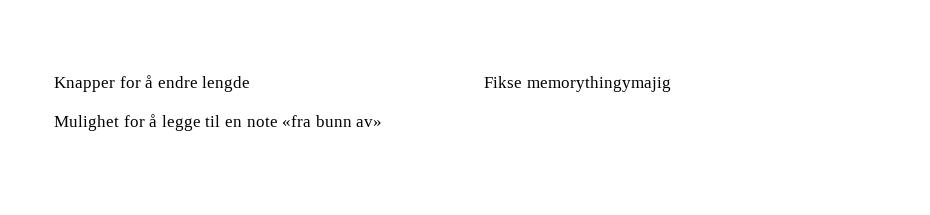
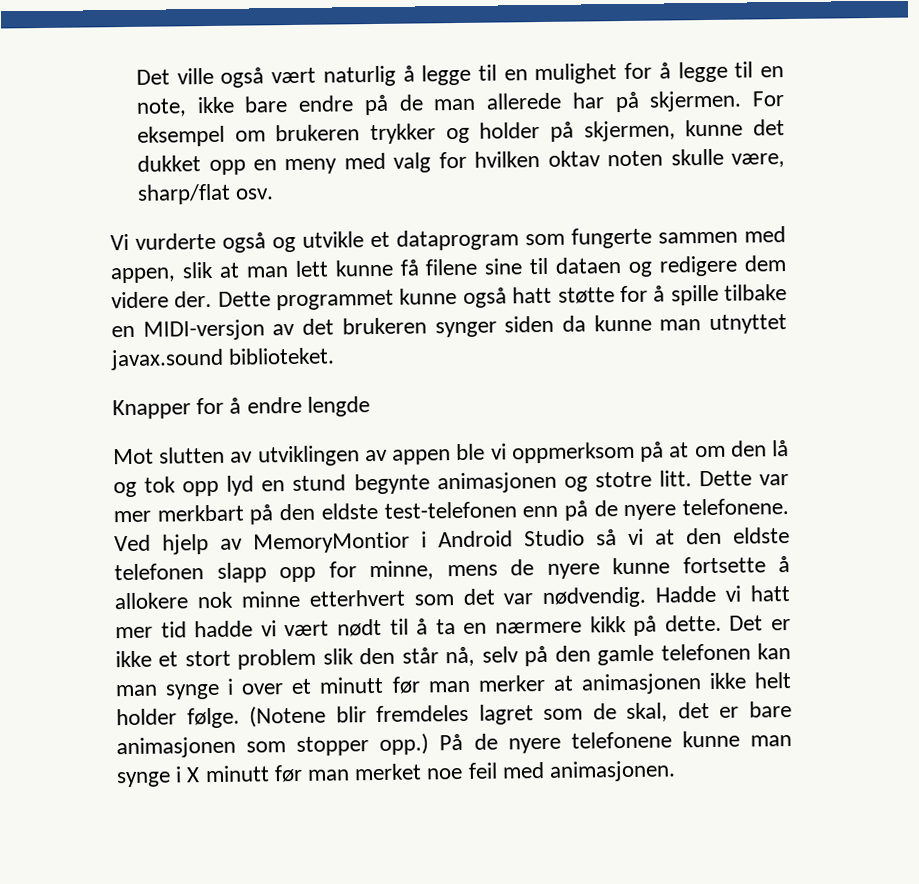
+ Det ville også vært naturlig å legge til en mulighet for å legge til en note, ikke bare endre på de man allerede har på skjermen. For eksempel om brukeren trykker og holder på skjermen, kunne det dukket opp en meny med valg for hvilken oktav noten skulle være, sharp/flat osv.
+ Vi vurderte også og utvikle et dataprogram som fungerte sammen med appen, slik at man lett kunne få filene sine til dataen og redigere dem videre der. Dette programmet kunne også hatt støtte for å spille tilbake en MIDI-versjon av det brukeren synger siden da kunne man utnyttet javax.sound biblioteket.
- Mulighet for å legge til en note «fra bunn av»
- Fikse memorythingymajig
+ Mot slutten av utviklingen av appen ble vi oppmerksom på at om den lå og tok opp lyd en stund begynte animasjonen og stotre litt. Dette var mer merkbart på den eldste test-telefonen enn på de nyere telefonene. Ved hjelp av MemoryMontior i Android Studio så vi at den eldste telefonen slapp opp for minne, mens de nyere kunne fortsette å allokere nok minne etterhvert som det var nødvendig. Hadde vi hatt mer tid hadde vi vært nødt til å ta en nærmere kikk på dette. Det er ikke et stort problem slik den står nå, selv på den gamle telefonen kan man synge i over et minutt før man merker at animasjonen ikke helt holder følge. (Notene blir fremdeles lagret som de skal, det er bare animasjonen som stopper opp.) På de nyere telefonene kunne man synge i X minutt før man merket noe feil med animasjonen.

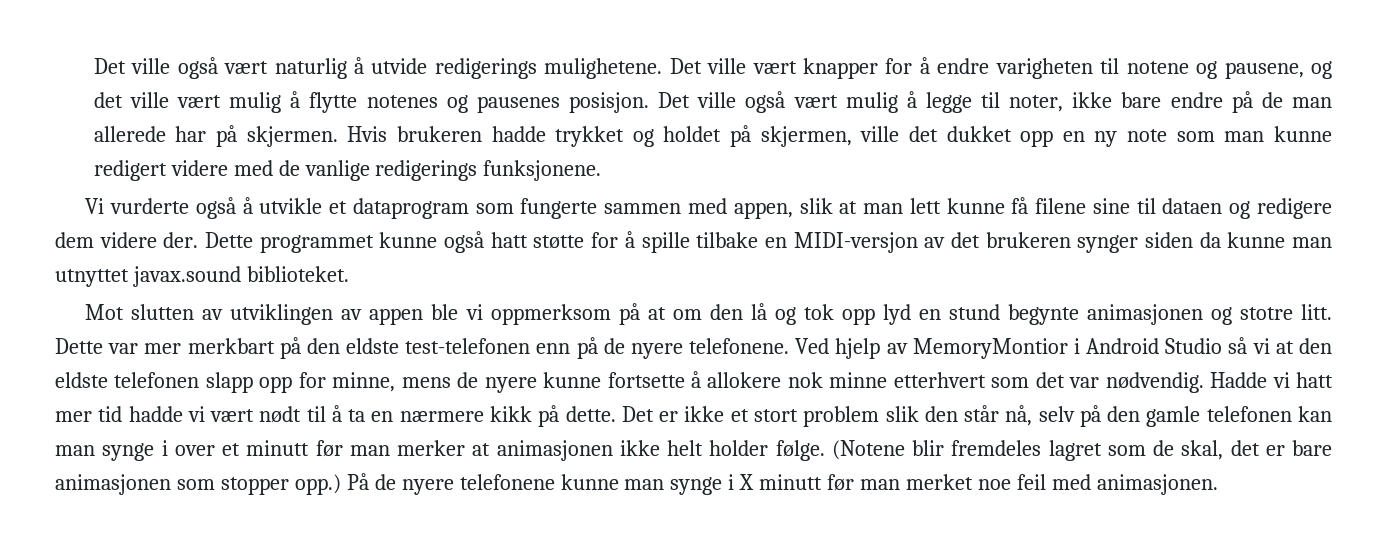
- Det ville også vært naturlig å legge til en mulighet for å legge til en note, ikke bare endre på de man allerede har på skjermen.
+ Det ville også vært naturlig å utvide redigerings mulighetene. Det ville vært knapper for å endre varigheten til notene og pausene, og det ville vært mulig å flytte notenes og pausenes posisjon. Det ville også vært mulig å legge til noter, ikke bare endre på de man allerede har på skjermen.
- For eksempel om brukeren trykker og holder på skjermen, kunne det dukket opp en meny med valg for hvilken oktav noten skulle være, sharp/flat osv.
+ Hvis brukeren hadde trykket og holdet på skjermen, ville det dukket opp en ny note som man kunne redigert videre med de vanlige redigerings funksjonene.
- Vi vurderte også og utvikle et dataprogram som fungerte sammen med appen, slik at man lett kunne få filene sine til dataen og redigere dem videre der.
+ Vi vurderte også å utvikle et dataprogram som fungerte sammen med appen, slik at man lett kunne få filene sine til dataen og redigere dem videre der.
- Knapper for å endre lengde

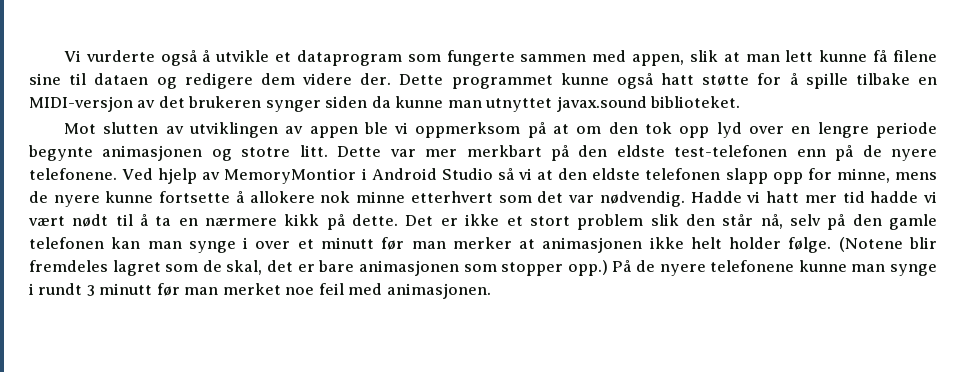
- Det ville også vært naturlig å utvide redigerings mulighetene. Det ville vært knapper for å endre varigheten til notene og pausene, og det ville vært mulig å flytte notenes og pausenes posisjon. Det ville også vært mulig å legge til noter, ikke bare endre på de man allerede har på skjermen. Hvis brukeren hadde trykket og holdet på skjermen, ville det dukket opp en ny note som man kunne redigert videre med de vanlige redigerings funksjonene.
- Mot slutten av utviklingen av appen ble vi oppmerksom på at om den lå og tok opp lyd en stund begynte animasjonen og stotre litt.
+ Mot slutten av utviklingen av appen ble vi oppmerksom på at om den tok opp lyd over en lengre periode begynte animasjonen og stotre litt.
- På de nyere telefonene kunne man synge i X minutt før man merket noe feil med animasjonen.
+ På de nyere telefonene kunne man synge i rundt 3 minutt før man merket noe feil med animasjonen.

